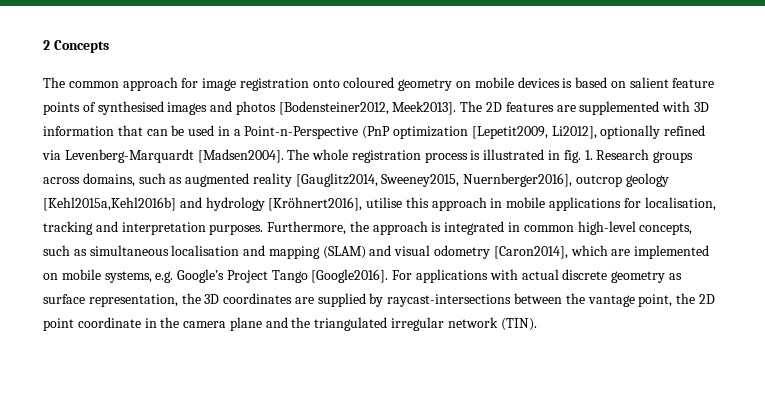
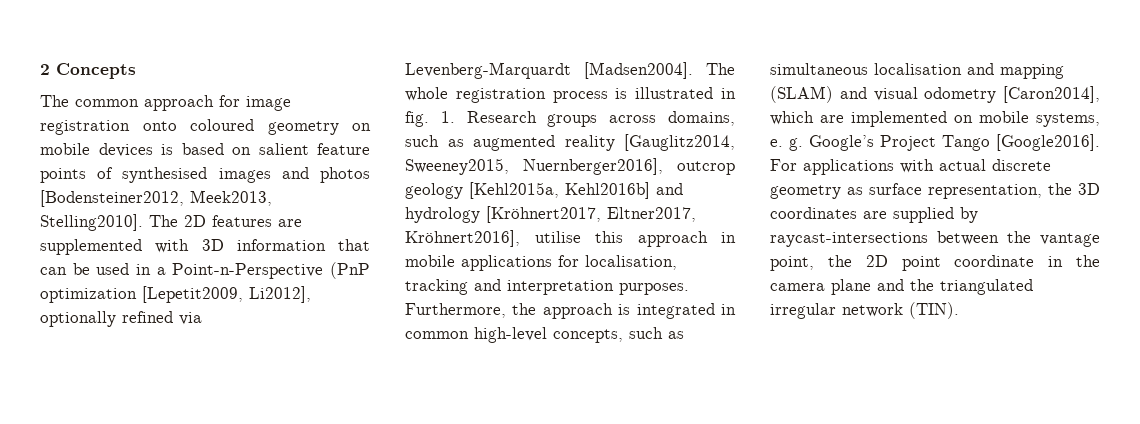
- The common approach for image registration onto coloured geometry on mobile devices is based on salient feature points of synthesised images and photos [Bodensteiner2012, Meek2013].
+ The common approach for image registration onto coloured geometry on mobile devices is based on salient feature points of synthesised images and photos [Bodensteiner2012, Meek2013, Stelling2010].
- The whole registration process is illustrated in fig. 1. Research groups across domains, such as augmented reality [Gauglitz2014, Sweeney2015, Nuernberger2016], outcrop geology [Kehl2015a,Kehl2016b] and hydrology [Kröhnert2016], utilise this approach in mobile applications for localisation, tracking and interpretation purposes.
+ The whole registration process is illustrated in fig. 1. Research groups across domains, such as augmented reality [Gauglitz2014, Sweeney2015, Nuernberger2016], outcrop geology [Kehl2015a, Kehl2016b] and hydrology [Kröhnert2017, Eltner2017, Kröhnert2016], utilise this approach in mobile applications for localisation, tracking and interpretation purposes.
- Furthermore, the approach is integrated in common high-level concepts, such as simultaneous localisation and mapping (SLAM) and visual odometry [Caron2014], which are implemented on mobile systems, e.g. Google’s Project Tango [Google2016].
+ Furthermore, the approach is integrated in common high-level concepts, such as simultaneous localisation and mapping (SLAM) and visual odometry [Caron2014], which are implemented on mobile systems, e. g. Google’s Project Tango [Google2016].

